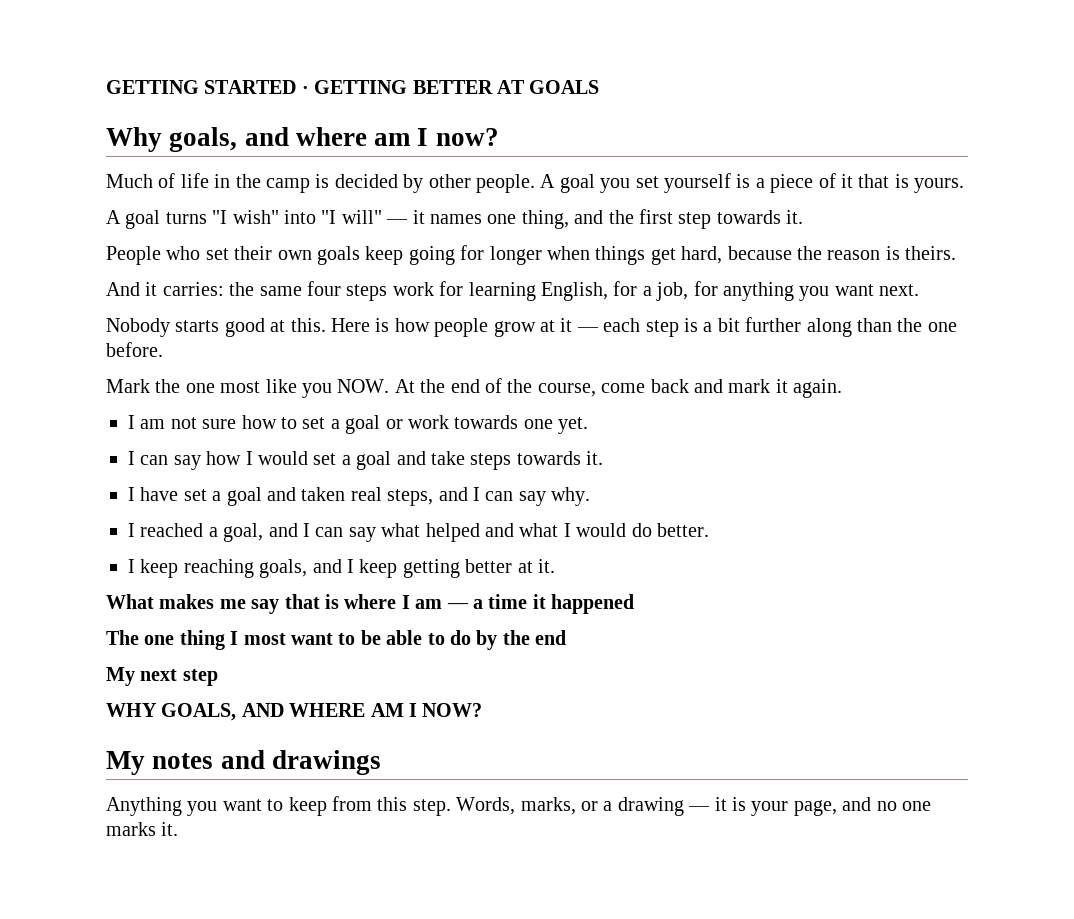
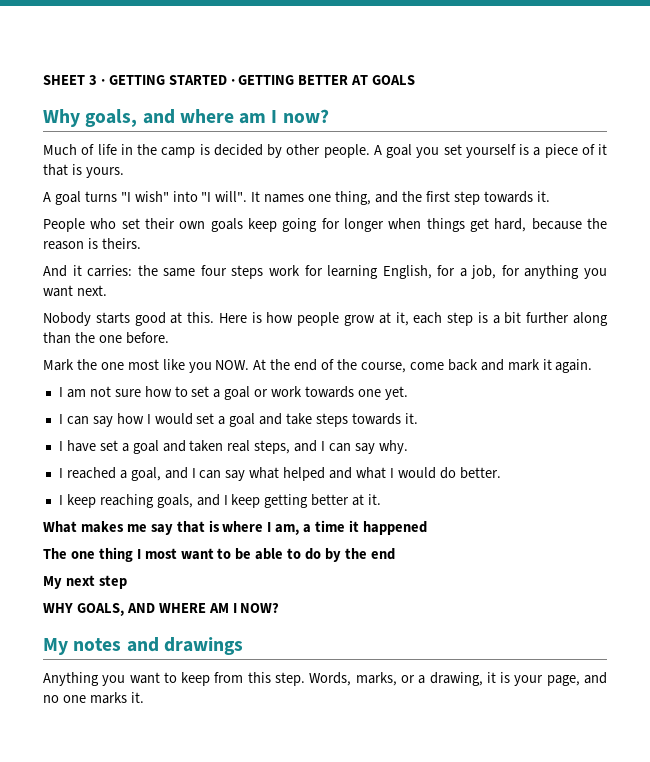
- GETTING STARTED · GETTING BETTER AT GOALS
+ SHEET 3 · GETTING STARTED · GETTING BETTER AT GOALS
- A goal turns "I wish" into "I will" — it names one thing, and the first step towards it.
+ A goal turns "I wish" into "I will". It names one thing, and the first step towards it.
- Here is how people grow at it — each step is a bit further along than the one before.
+ Here is how people grow at it, each step is a bit further along than the one before.
- What makes me say that is where I am — a time it happened
+ What makes me say that is where I am, a time it happened
- Words, marks, or a drawing — it is your page, and no one marks it.
+ Words, marks, or a drawing, it is your page, and no one marks it.

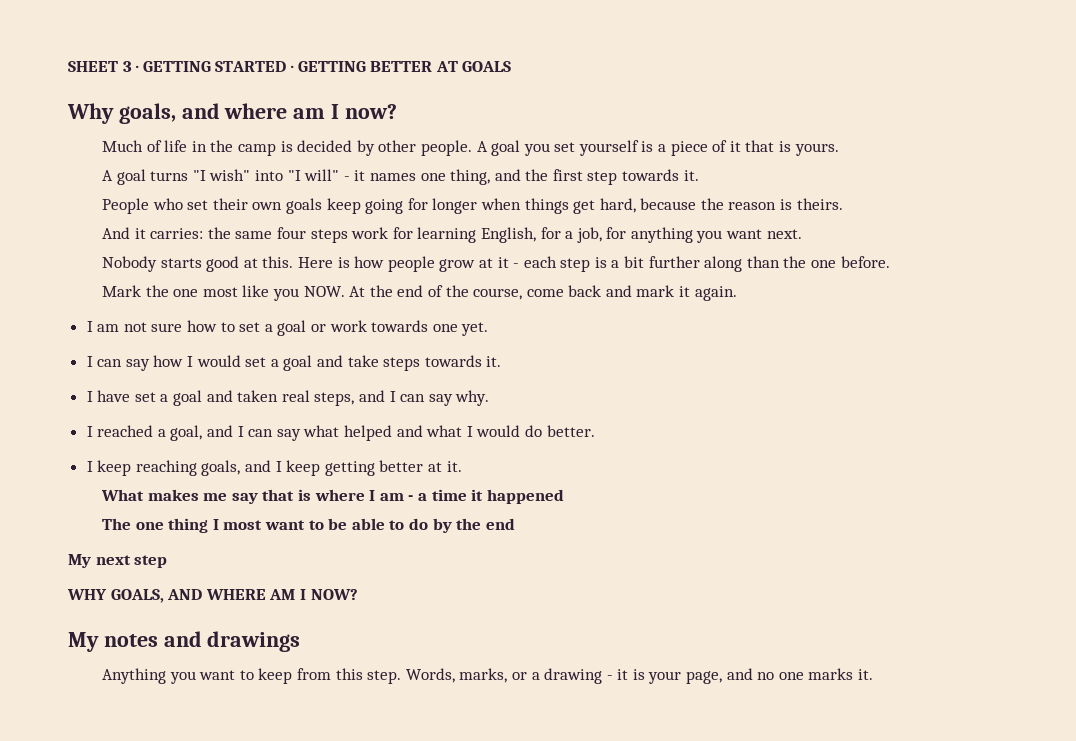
- A goal turns "I wish" into "I will". It names one thing, and the first step towards it.
+ A goal turns "I wish" into "I will" - it names one thing, and the first step towards it.
- Here is how people grow at it, each step is a bit further along than the one before.
+ Here is how people grow at it - each step is a bit further along than the one before.
- What makes me say that is where I am, a time it happened
+ What makes me say that is where I am - a time it happened
- Words, marks, or a drawing, it is your page, and no one marks it.
+ Words, marks, or a drawing - it is your page, and no one marks it.

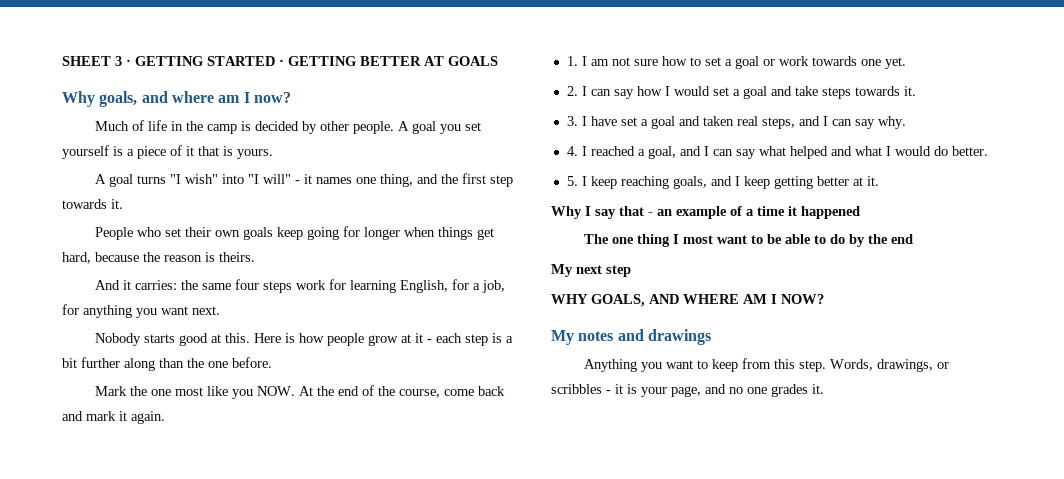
- I am not sure how to set a goal or work towards one yet.
+ 1. I am not sure how to set a goal or work towards one yet.
- I can say how I would set a goal and take steps towards it.
+ 2. I can say how I would set a goal and take steps towards it.
- I have set a goal and taken real steps, and I can say why.
+ 3. I have set a goal and taken real steps, and I can say why.
- I reached a goal, and I can say what helped and what I would do better.
+ 4. I reached a goal, and I can say what helped and what I would do better.
- I keep reaching goals, and I keep getting better at it.
+ 5. I keep reaching goals, and I keep getting better at it.
- What makes me say that is where I am - a time it happened
+ Why I say that - an example of a time it happened
- Words, marks, or a drawing - it is your page, and no one marks it.
+ Words, drawings, or scribbles - it is your page, and no one grades it.

